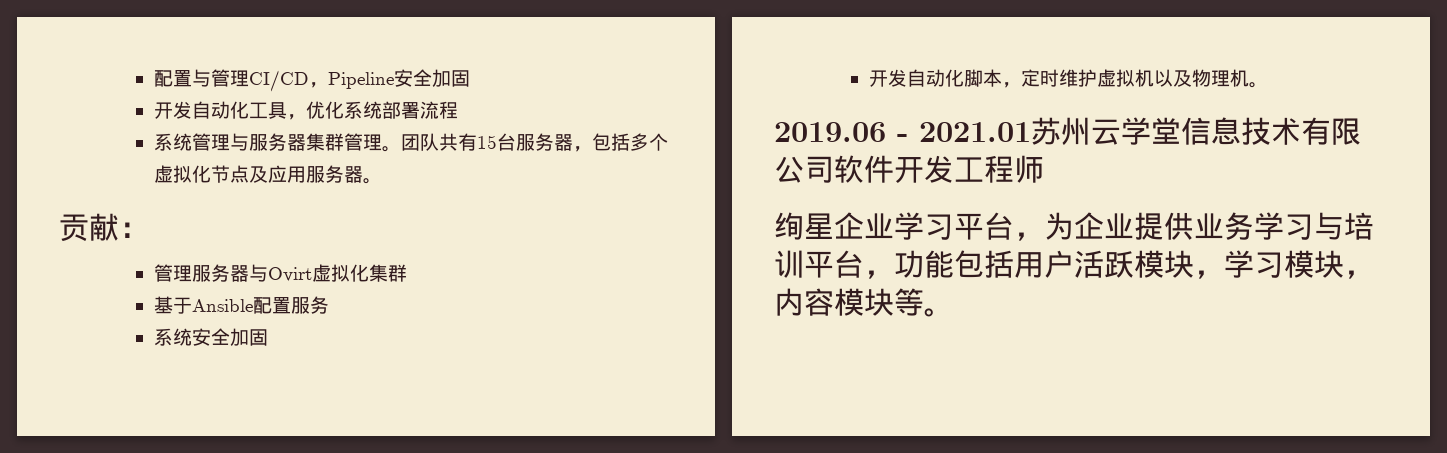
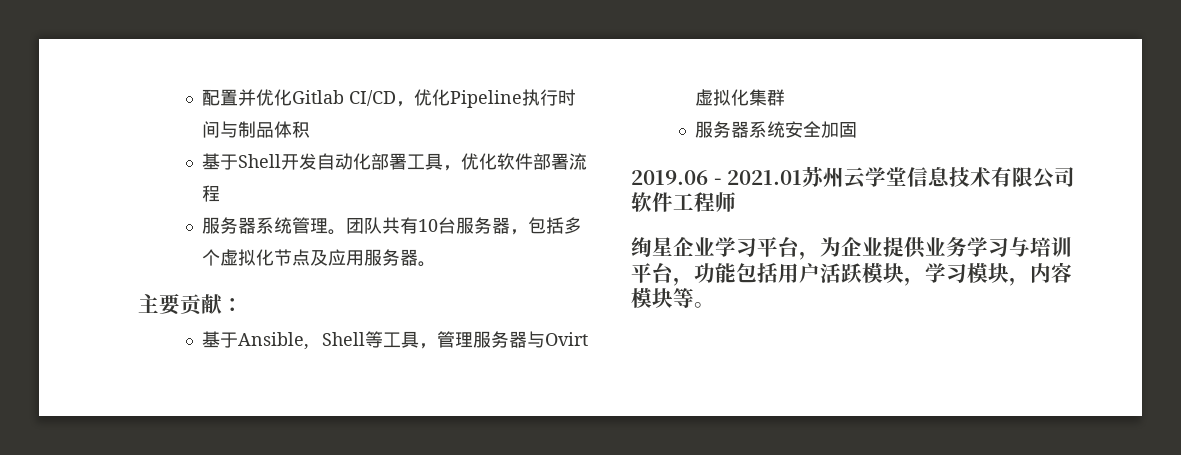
- 配置与管理CI/CD，Pipeline安全加固
- 开发自动化工具，优化系统部署流程
+ 配置并优化Gitlab CI/CD，优化Pipeline执行时间与制品体积
+ 基于Shell开发自动化部署工具，优化软件部署流程
- 系统管理与服务器集群管理。
+ 服务器系统管理。
- 团队共有15台服务器，包括多个虚拟化节点及应用服务器。
+ 团队共有10台服务器，包括多个虚拟化节点及应用服务器。
- 贡献：
+ 主要贡献：
- 管理服务器与Ovirt虚拟化集群
+ 基于Ansible, Shell等工具，管理服务器与Ovirt虚拟化集群
- 基于Ansible配置服务
- 系统安全加固
+ 服务器系统安全加固
- 开发自动化脚本，定时维护虚拟机以及物理机。
- 2019.06 - 2021.01苏州云学堂信息技术有限公司软件开发工程师
+ 2019.06 - 2021.01苏州云学堂信息技术有限公司软件工程师

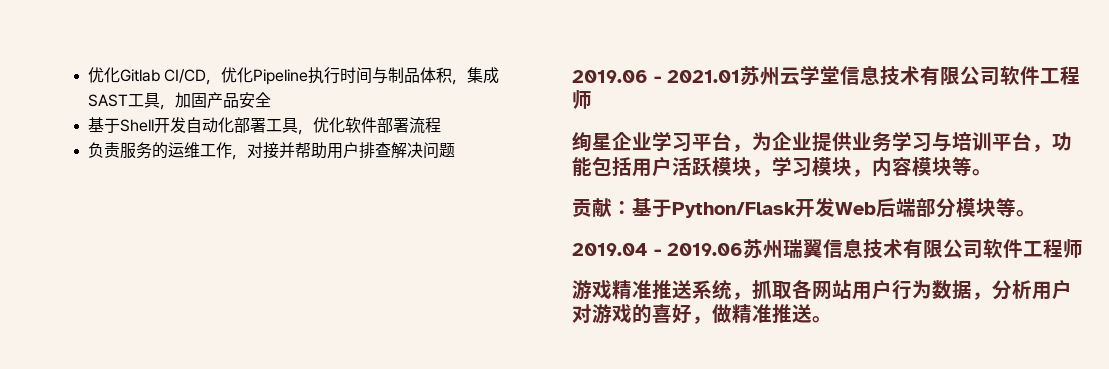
- 配置并优化Gitlab CI/CD，优化Pipeline执行时间与制品体积
+ 优化Gitlab CI/CD，优化Pipeline执行时间与制品体积，集成SAST工具，加固产品安全
- 服务器系统管理。团队共有10台服务器，包括多个虚拟化节点及应用服务器。
- 主要贡献：
- 基于Ansible, Shell等工具，管理服务器与Ovirt虚拟化集群
- 服务器系统安全加固
+ 负责服务的运维工作，对接并帮助用户排查解决问题
+ 贡献：基于Python/Flask开发Web后端部分模块等。
+ 2019.04 - 2019.06苏州瑞翼信息技术有限公司软件工程师
+ 游戏精准推送系统，抓取各网站用户行为数据，分析用户对游戏的喜好，做精准推送。

